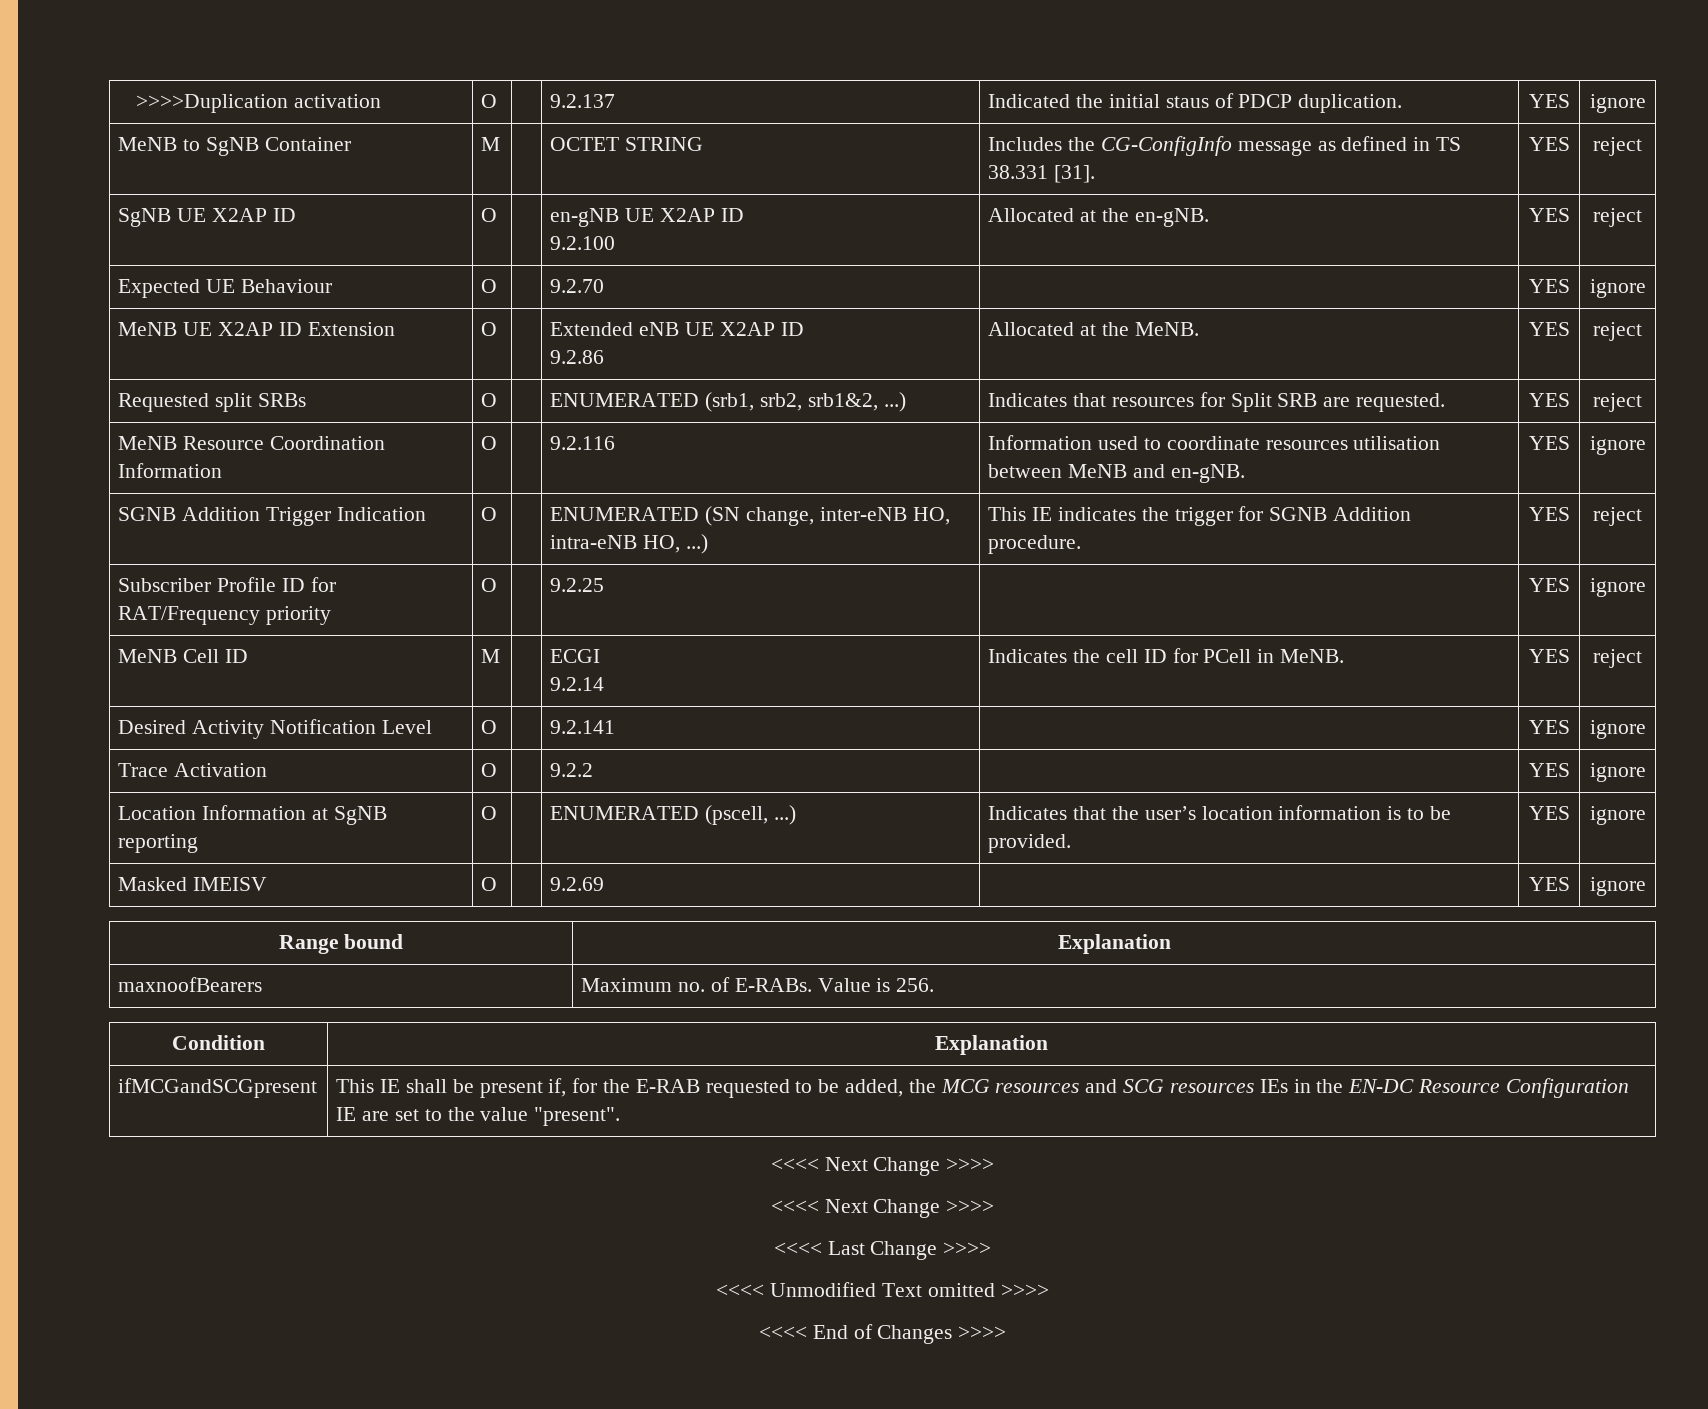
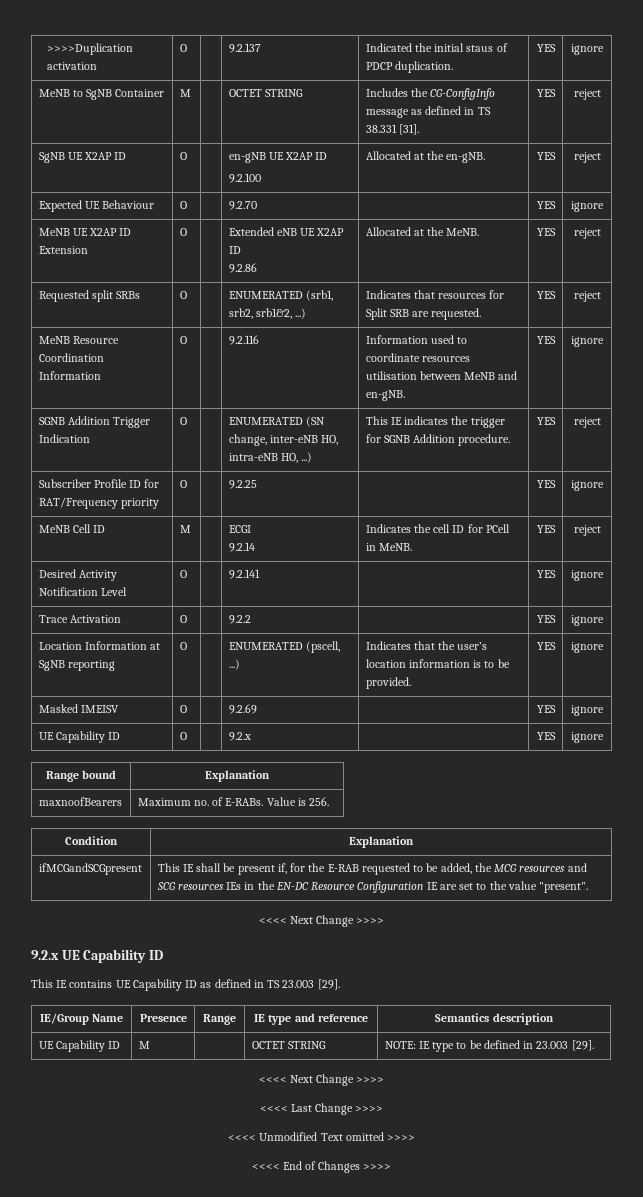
+ UE Capability ID | O | | 9.2.x | | YES | ignore
+ 9.2.x UE Capability ID
+ This IE contains UE Capability ID as defined in TS 23.003 [29].
+ IE/Group Name | Presence | Range | IE type and reference | Semantics description
+ UE Capability ID | M | | OCTET STRING | NOTE: IE type to be defined in 23.003 [29].

